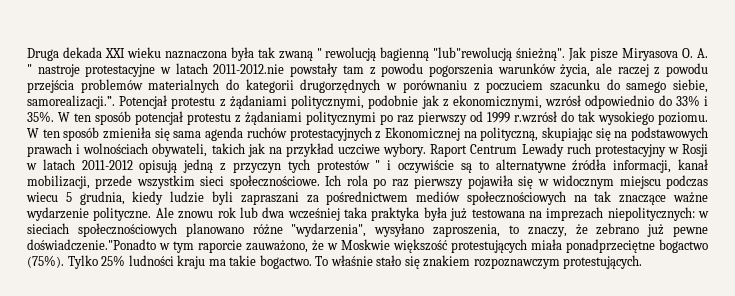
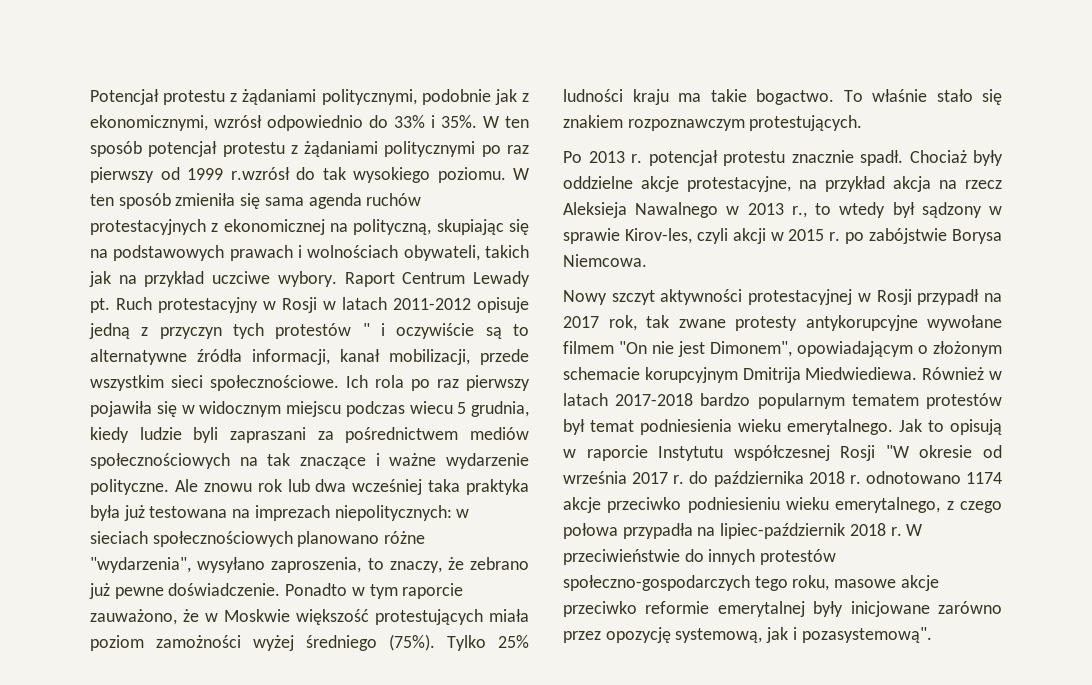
- Druga dekada XXI wieku naznaczona była tak zwaną " rewolucją bagienną "lub"rewolucją śnieżną". Jak pisze Miryasova O. A. " nastroje protestacyjne w latach 2011-2012.nie powstały tam z powodu pogorszenia warunków życia, ale raczej z powodu przejścia problemów materialnych do kategorii drugorzędnych w porównaniu z poczuciem szacunku do samego siebie, samorealizacji.”. Potencjał protestu z żądaniami politycznymi, podobnie jak z ekonomicznymi, wzrósł odpowiednio do 33% i 35%.
+ Potencjał protestu z żądaniami politycznymi, podobnie jak z ekonomicznymi, wzrósł odpowiednio do 33% i 35%.
- W ten sposób zmieniła się sama agenda ruchów protestacyjnych z Ekonomicznej na polityczną, skupiając się na podstawowych prawach i wolnościach obywateli, takich jak na przykład uczciwe wybory.
+ W ten sposób zmieniła się sama agenda ruchów protestacyjnych z ekonomicznej na polityczną, skupiając się na podstawowych prawach i wolnościach obywateli, takich jak na przykład uczciwe wybory.
- Raport Centrum Lewady ruch protestacyjny w Rosji w latach 2011-2012 opisują jedną z przyczyn tych protestów " i oczywiście są to alternatywne źródła informacji, kanał mobilizacji, przede wszystkim sieci społecznościowe.
+ Raport Centrum Lewady pt. Ruch protestacyjny w Rosji w latach 2011-2012 opisuje jedną z przyczyn tych protestów " i oczywiście są to alternatywne źródła informacji, kanał mobilizacji, przede wszystkim sieci społecznościowe.
- Ich rola po raz pierwszy pojawiła się w widocznym miejscu podczas wiecu 5 grudnia, kiedy ludzie byli zapraszani za pośrednictwem mediów społecznościowych na tak znaczące ważne wydarzenie polityczne.
+ Ich rola po raz pierwszy pojawiła się w widocznym miejscu podczas wiecu 5 grudnia, kiedy ludzie byli zapraszani za pośrednictwem mediów społecznościowych na tak znaczące i ważne wydarzenie polityczne.
- Ale znowu rok lub dwa wcześniej taka praktyka była już testowana na imprezach niepolitycznych: w sieciach społecznościowych planowano różne "wydarzenia", wysyłano zaproszenia, to znaczy, że zebrano już pewne doświadczenie."Ponadto w tym raporcie zauważono, że w Moskwie większość protestujących miała ponadprzeciętne bogactwo (75%).
+ Ale znowu rok lub dwa wcześniej taka praktyka była już testowana na imprezach niepolitycznych: w sieciach społecznościowych planowano różne "wydarzenia", wysyłano zaproszenia, to znaczy, że zebrano już pewne doświadczenie. Ponadto w tym raporcie zauważono, że w Moskwie większość protestujących miała poziom zamożności wyżej średniego (75%).
+ Po 2013 r. potencjał protestu znacznie spadł. Chociaż były oddzielne akcje protestacyjne, na przykład akcja na rzecz Aleksieja Nawalnego w 2013 r., to wtedy był sądzony w sprawie Kirov-les, czyli akcji w 2015 r. po zabójstwie Borysa Niemcowa.
+ Nowy szczyt aktywności protestacyjnej w Rosji przypadł na 2017 rok, tak zwane protesty antykorupcyjne wywołane filmem "On nie jest Dimonem", opowiadającym o złożonym schemacie korupcyjnym Dmitrija Miedwiediewa. Również w latach 2017-2018 bardzo popularnym tematem protestów był temat podniesienia wieku emerytalnego. Jak to opisują w raporcie Instytutu współczesnej Rosji "W okresie od września 2017 r. do października 2018 r. odnotowano 1174 akcje przeciwko podniesieniu wieku emerytalnego, z czego połowa przypadła na lipiec-październik 2018 r. W przeciwieństwie do innych protestów społeczno-gospodarczych tego roku, masowe akcje przeciwko reformie emerytalnej były inicjowane zarówno przez opozycję systemową, jak i pozasystemową".

